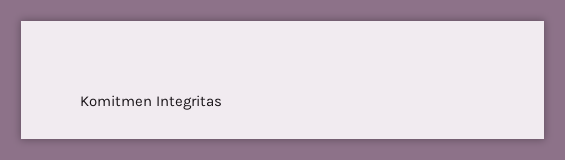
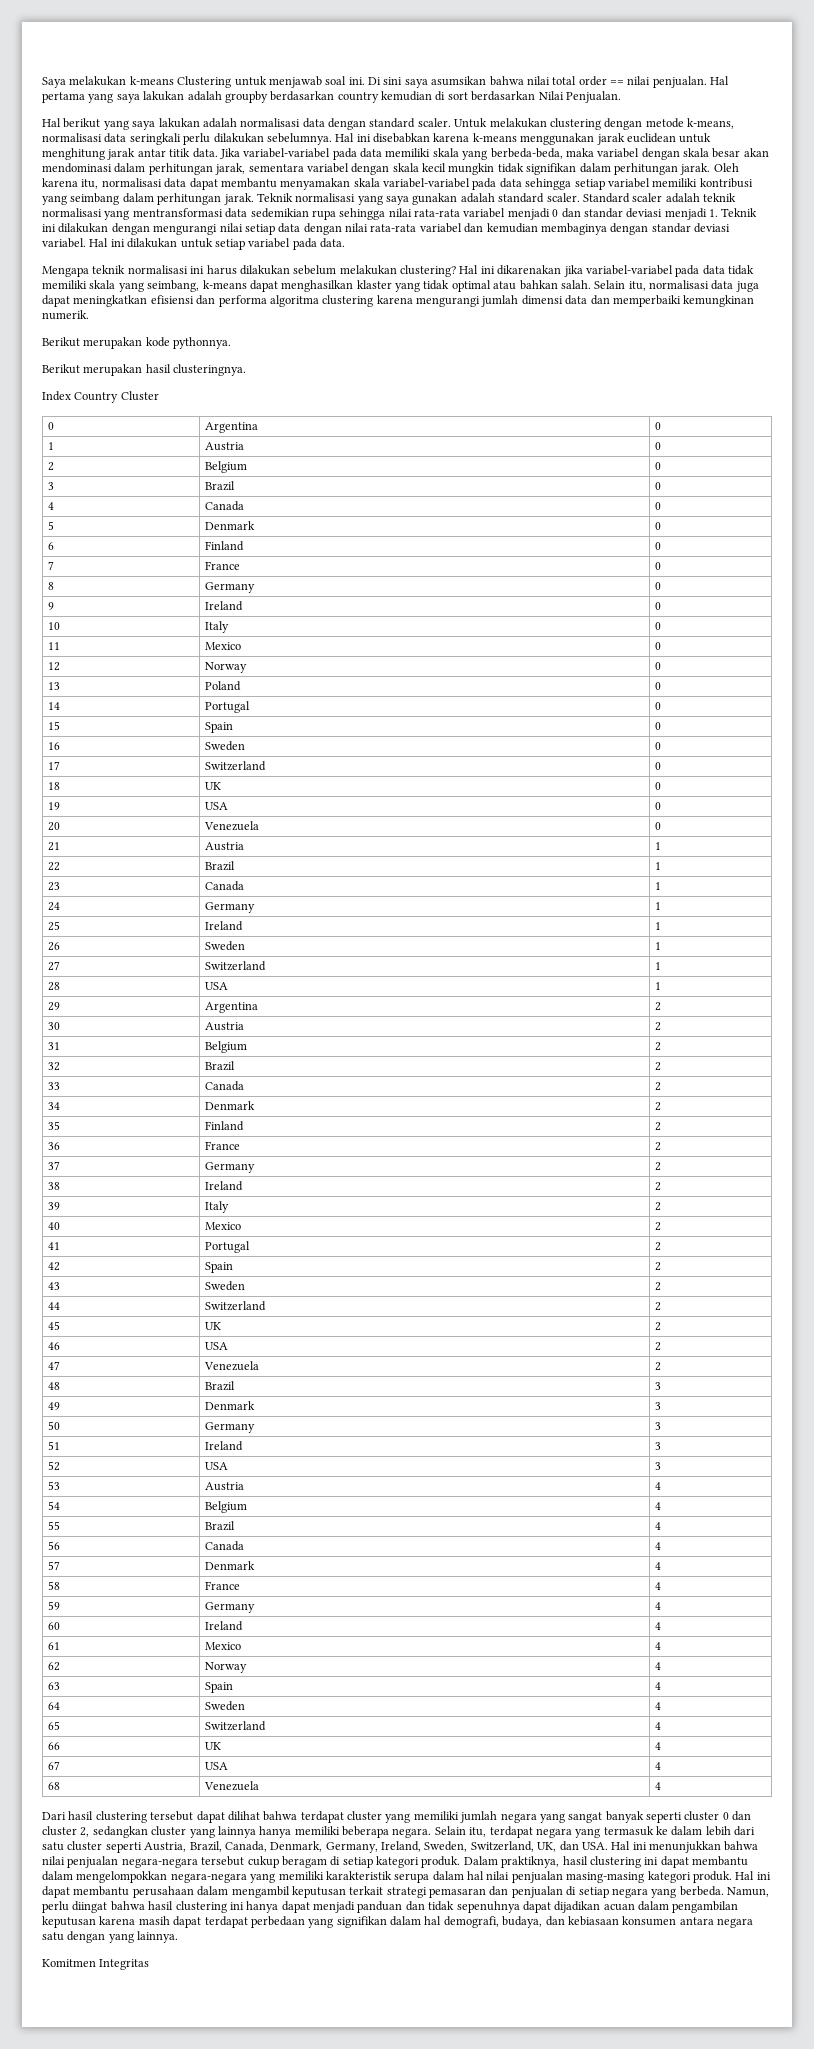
+ Saya melakukan k-means Clustering untuk menjawab soal ini. Di sini saya asumsikan bahwa nilai total order == nilai penjualan. Hal pertama yang saya lakukan adalah groupby berdasarkan country kemudian di sort berdasarkan Nilai Penjualan.
+ Hal berikut yang saya lakukan adalah normalisasi data dengan standard scaler. Untuk melakukan clustering dengan metode k-means, normalisasi data seringkali perlu dilakukan sebelumnya. Hal ini disebabkan karena k-means menggunakan jarak euclidean untuk menghitung jarak antar titik data. Jika variabel-variabel pada data memiliki skala yang berbeda-beda, maka variabel dengan skala besar akan mendominasi dalam perhitungan jarak, sementara variabel dengan skala kecil mungkin tidak signifikan dalam perhitungan jarak. Oleh karena itu, normalisasi data dapat membantu menyamakan skala variabel-variabel pada data sehingga setiap variabel memiliki kontribusi yang seimbang dalam perhitungan jarak. Teknik normalisasi yang saya gunakan adalah standard scaler. Standard scaler adalah teknik normalisasi yang mentransformasi data sedemikian rupa sehingga nilai rata-rata variabel menjadi 0 dan standar deviasi menjadi 1. Teknik ini dilakukan dengan mengurangi nilai setiap data dengan nilai rata-rata variabel dan kemudian membaginya dengan standar deviasi variabel. Hal ini dilakukan untuk setiap variabel pada data.
+ Mengapa teknik normalisasi ini harus dilakukan sebelum melakukan clustering? Hal ini dikarenakan jika variabel-variabel pada data tidak memiliki skala yang seimbang, k-means dapat menghasilkan klaster yang tidak optimal atau bahkan salah. Selain itu, normalisasi data juga dapat meningkatkan efisiensi dan performa algoritma clustering karena mengurangi jumlah dimensi data dan memperbaiki kemungkinan numerik.
+ Berikut merupakan kode pythonnya.
+ Berikut merupakan hasil clusteringnya.
+ Index Country Cluster
+ 0 | Argentina | 0
+ 1 | Austria | 0
+ 2 | Belgium | 0
+ 3 | Brazil | 0
+ 4 | Canada | 0
+ 5 | Denmark | 0
+ 6 | Finland | 0
+ 7 | France | 0
+ 8 | Germany | 0
+ 9 | Ireland | 0
+ 10 | Italy | 0
+ 11 | Mexico | 0
+ 12 | Norway | 0
+ 13 | Poland | 0
+ 14 | Portugal | 0
+ 15 | Spain | 0
+ 16 | Sweden | 0
+ 17 | Switzerland | 0
+ 18 | UK | 0
+ 19 | USA | 0
+ 20 | Venezuela | 0
+ 21 | Austria | 1
+ 22 | Brazil | 1
+ 23 | Canada | 1
+ 24 | Germany | 1
+ 25 | Ireland | 1
+ 26 | Sweden | 1
+ 27 | Switzerland | 1
+ 28 | USA | 1
+ 29 | Argentina | 2
+ 30 | Austria | 2
+ 31 | Belgium | 2
+ 32 | Brazil | 2
+ 33 | Canada | 2
+ 34 | Denmark | 2
+ 35 | Finland | 2
+ 36 | France | 2
+ 37 | Germany | 2
+ 38 | Ireland | 2
+ 39 | Italy | 2
+ 40 | Mexico | 2
+ 41 | Portugal | 2
+ 42 | Spain | 2
+ 43 | Sweden | 2
+ 44 | Switzerland | 2
+ 45 | UK | 2
+ 46 | USA | 2
+ 47 | Venezuela | 2
+ 48 | Brazil | 3
+ 49 | Denmark | 3
+ 50 | Germany | 3
+ 51 | Ireland | 3
+ 52 | USA | 3
+ 53 | Austria | 4
+ 54 | Belgium | 4
+ 55 | Brazil | 4
+ 56 | Canada | 4
+ 57 | Denmark | 4
+ 58 | France | 4
+ 59 | Germany | 4
+ 60 | Ireland | 4
+ 61 | Mexico | 4
+ 62 | Norway | 4
+ 63 | Spain | 4
+ 64 | Sweden | 4
+ 65 | Switzerland | 4
+ 66 | UK | 4
+ 67 | USA | 4
+ 68 | Venezuela | 4
+ Dari hasil clustering tersebut dapat dilihat bahwa terdapat cluster yang memiliki jumlah negara yang sangat banyak seperti cluster 0 dan cluster 2, sedangkan cluster yang lainnya hanya memiliki beberapa negara. Selain itu, terdapat negara yang termasuk ke dalam lebih dari satu cluster seperti Austria, Brazil, Canada, Denmark, Germany, Ireland, Sweden, Switzerland, UK, dan USA. Hal ini menunjukkan bahwa nilai penjualan negara-negara tersebut cukup beragam di setiap kategori produk. Dalam praktiknya, hasil clustering ini dapat membantu dalam mengelompokkan negara-negara yang memiliki karakteristik serupa dalam hal nilai penjualan masing-masing kategori produk. Hal ini dapat membantu perusahaan dalam mengambil keputusan terkait strategi pemasaran dan penjualan di setiap negara yang berbeda. Namun, perlu diingat bahwa hasil clustering ini hanya dapat menjadi panduan dan tidak sepenuhnya dapat dijadikan acuan dalam pengambilan keputusan karena masih dapat terdapat perbedaan yang signifikan dalam hal demografi, budaya, dan kebiasaan konsumen antara negara satu dengan yang lainnya.

